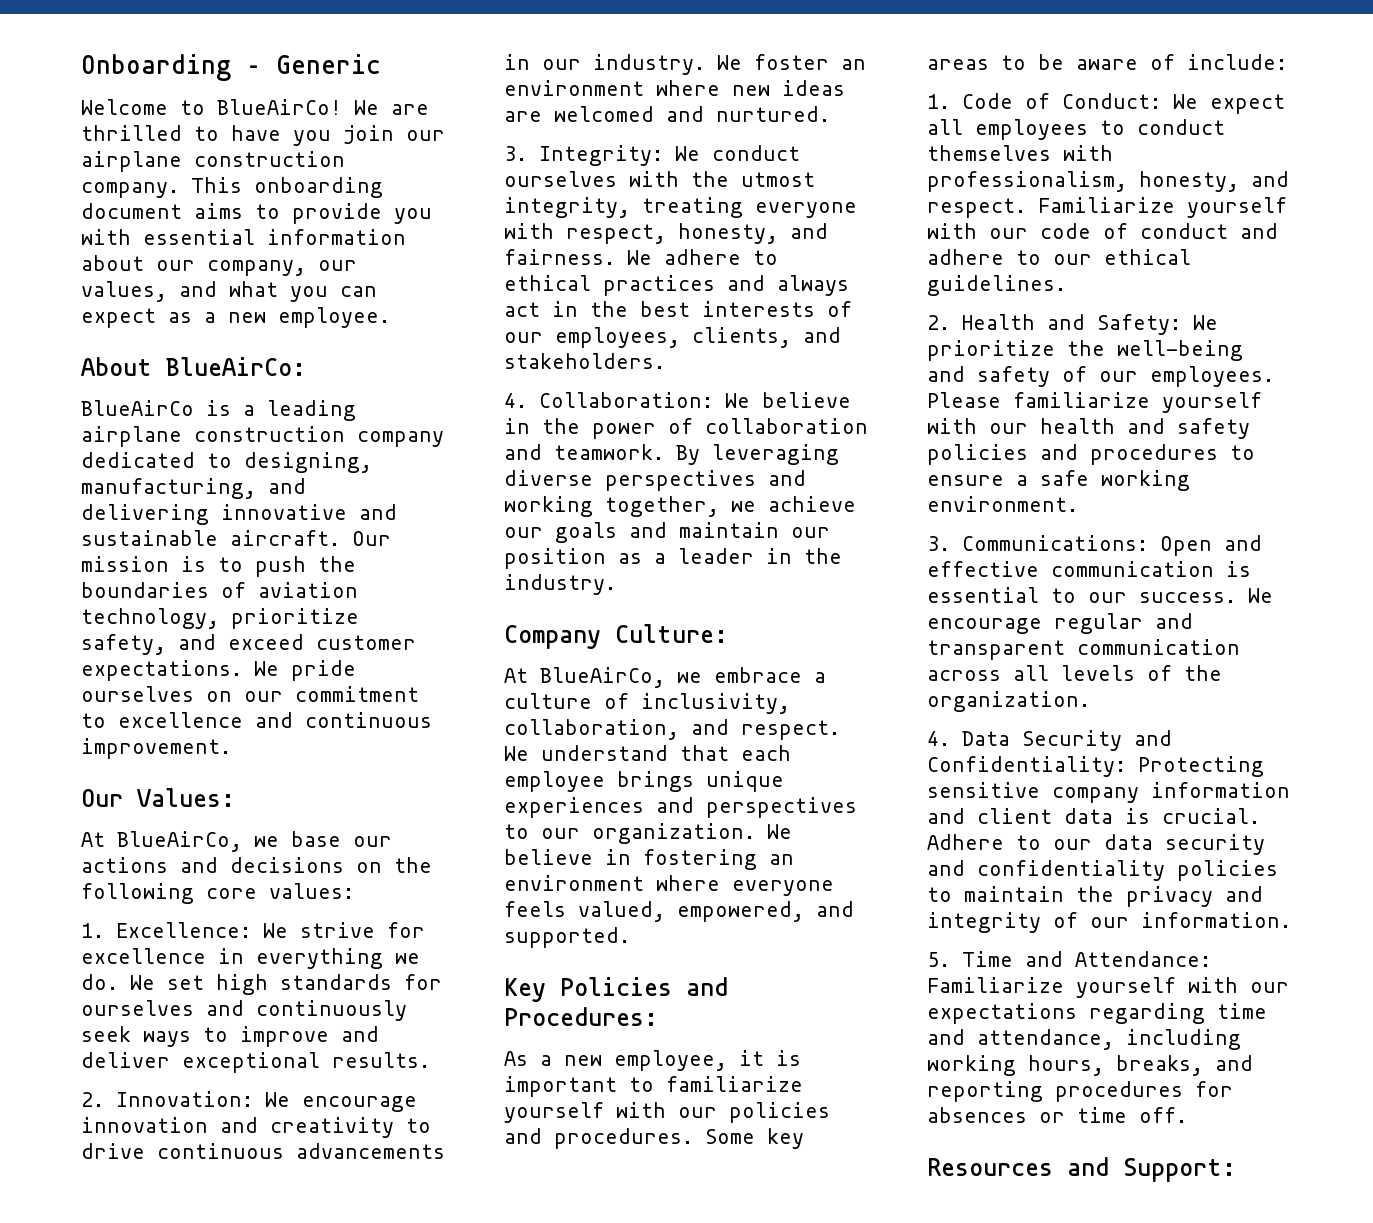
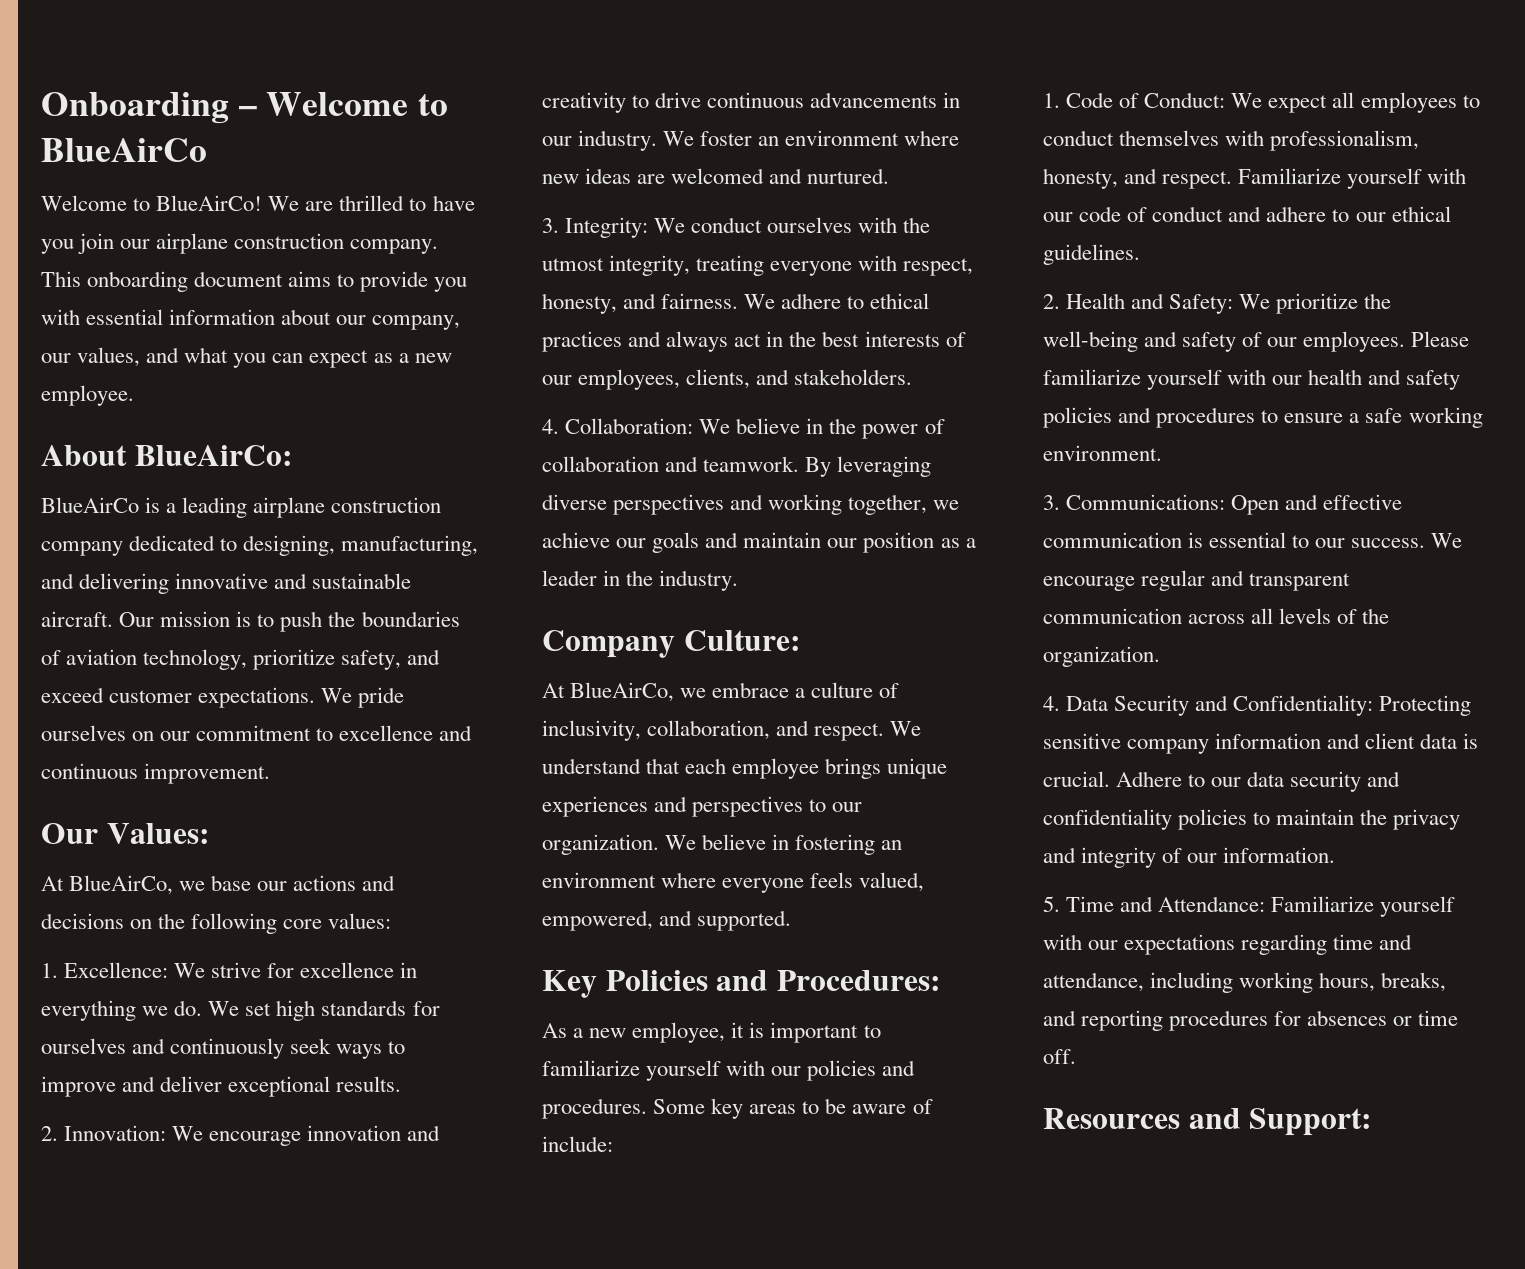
- Onboarding – Generic
+ Onboarding – Welcome to BlueAirCo

